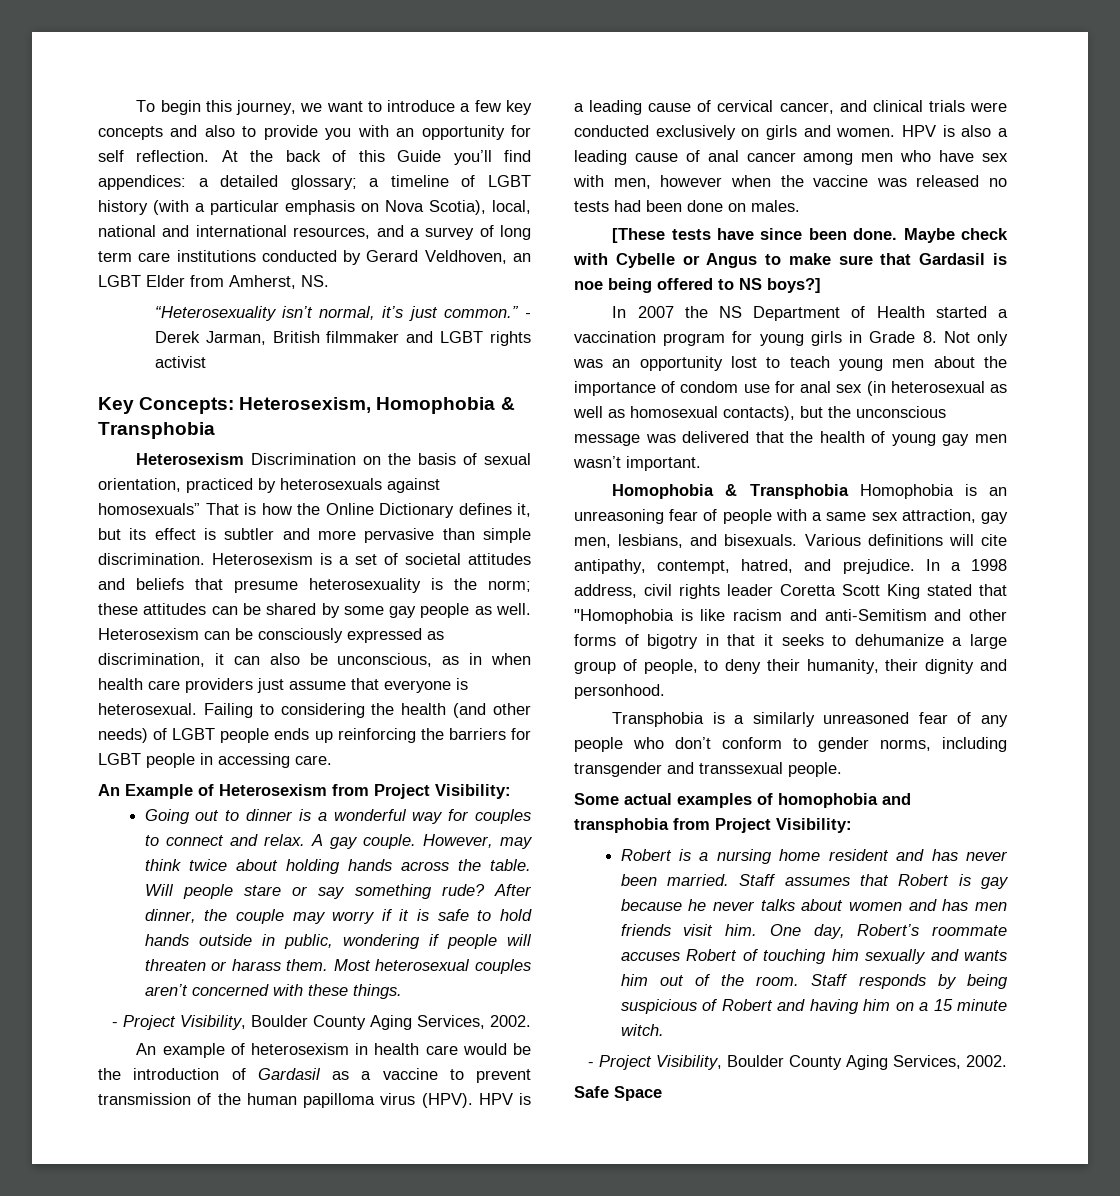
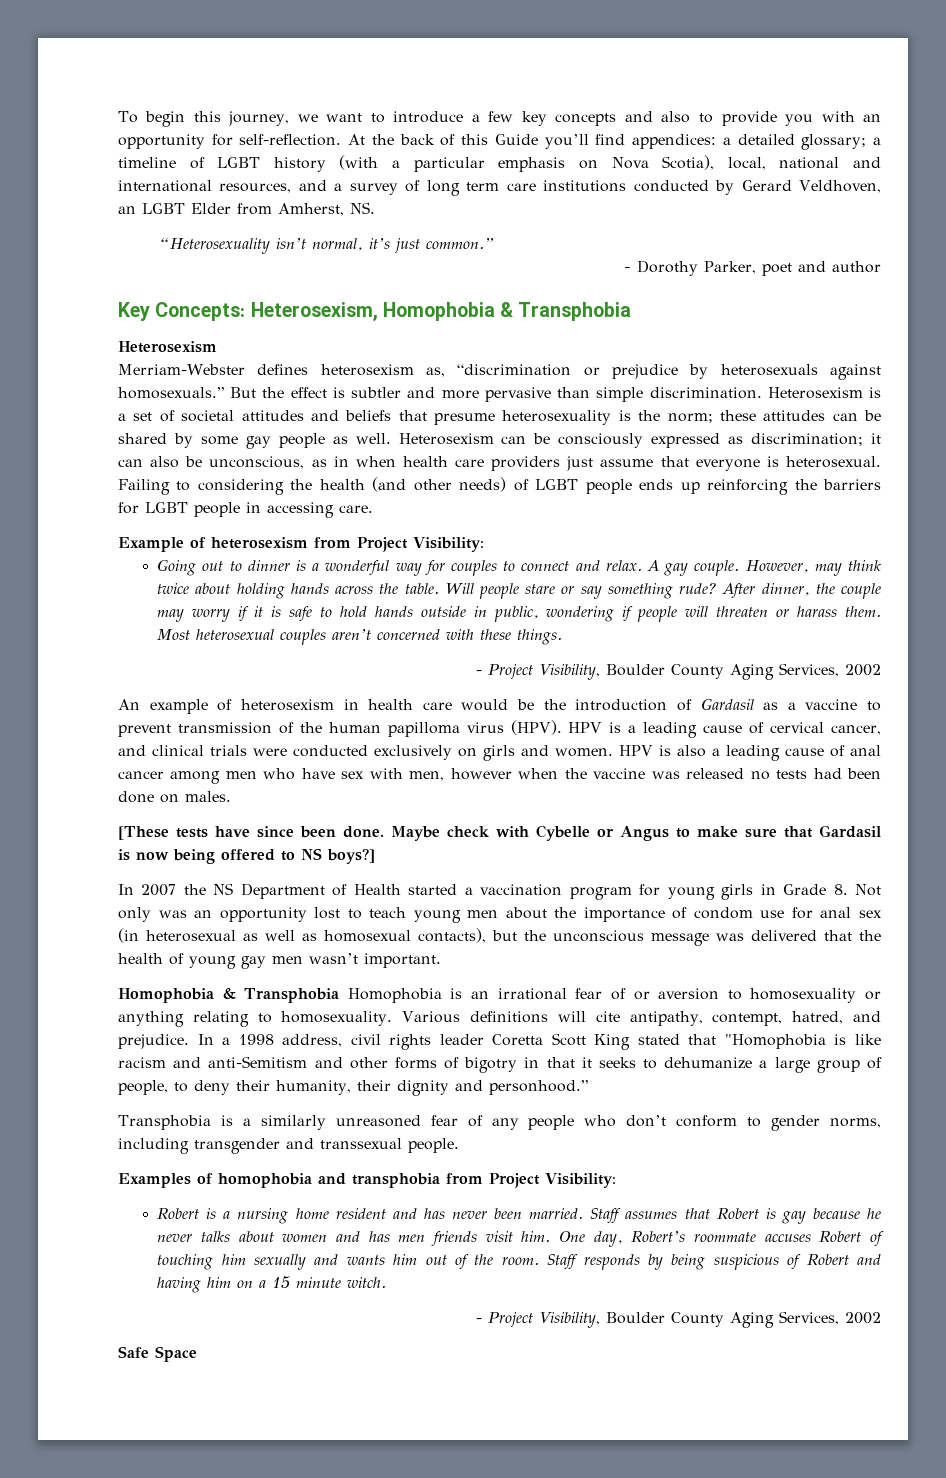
- To begin this journey, we want to introduce a few key concepts and also to provide you with an opportunity for self reflection.
+ To begin this journey, we want to introduce a few key concepts and also to provide you with an opportunity for self-reflection.
- “Heterosexuality isn’t normal, it’s just common.” - Derek Jarman, British filmmaker and LGBT rights activist
+ “Heterosexuality isn’t normal, it’s just common.”
+ - Dorothy Parker, poet and author
  Key Concepts: Heterosexism, Homophobia & Transphobia
- Heterosexism Discrimination on the basis of sexual orientation, practiced by heterosexuals against homosexuals” That is how the Online Dictionary defines it, but its effect is subtler and more pervasive than simple discrimination.
+ Heterosexism
+ Merriam-Webster defines heterosexism as, “discrimination or prejudice by heterosexuals against homosexuals.” But the effect is subtler and more pervasive than simple discrimination.
- Heterosexism can be consciously expressed as discrimination, it can also be unconscious, as in when health care providers just assume that everyone is heterosexual.
+ Heterosexism can be consciously expressed as discrimination; it can also be unconscious, as in when health care providers just assume that everyone is heterosexual.
- An Example of Heterosexism from Project Visibility:
+ Example of heterosexism from Project Visibility:
  Most heterosexual couples aren’t concerned with these things.
- - Project Visibility, Boulder County Aging Services, 2002.
+ - Project Visibility, Boulder County Aging Services, 2002
- Maybe check with Cybelle or Angus to make sure that Gardasil is noe being offered to NS boys?]
+ Maybe check with Cybelle or Angus to make sure that Gardasil is now being offered to NS boys?]
- Homophobia & Transphobia Homophobia is an unreasoning fear of people with a same sex attraction, gay men, lesbians, and bisexuals.
+ Homophobia & Transphobia Homophobia is an irrational fear of or aversion to homosexuality or anything relating to homosexuality.
- In a 1998 address, civil rights leader Coretta Scott King stated that "Homophobia is like racism and anti-Semitism and other forms of bigotry in that it seeks to dehumanize a large group of people, to deny their humanity, their dignity and personhood.
+ In a 1998 address, civil rights leader Coretta Scott King stated that "Homophobia is like racism and anti-Semitism and other forms of bigotry in that it seeks to dehumanize a large group of people, to deny their humanity, their dignity and personhood.”
- Some actual examples of homophobia and transphobia from Project Visibility:
+ Examples of homophobia and transphobia from Project Visibility:
  Staff responds by being suspicious of Robert and having him on a 15 minute witch.
- - Project Visibility, Boulder County Aging Services, 2002.
+ - Project Visibility, Boulder County Aging Services, 2002

